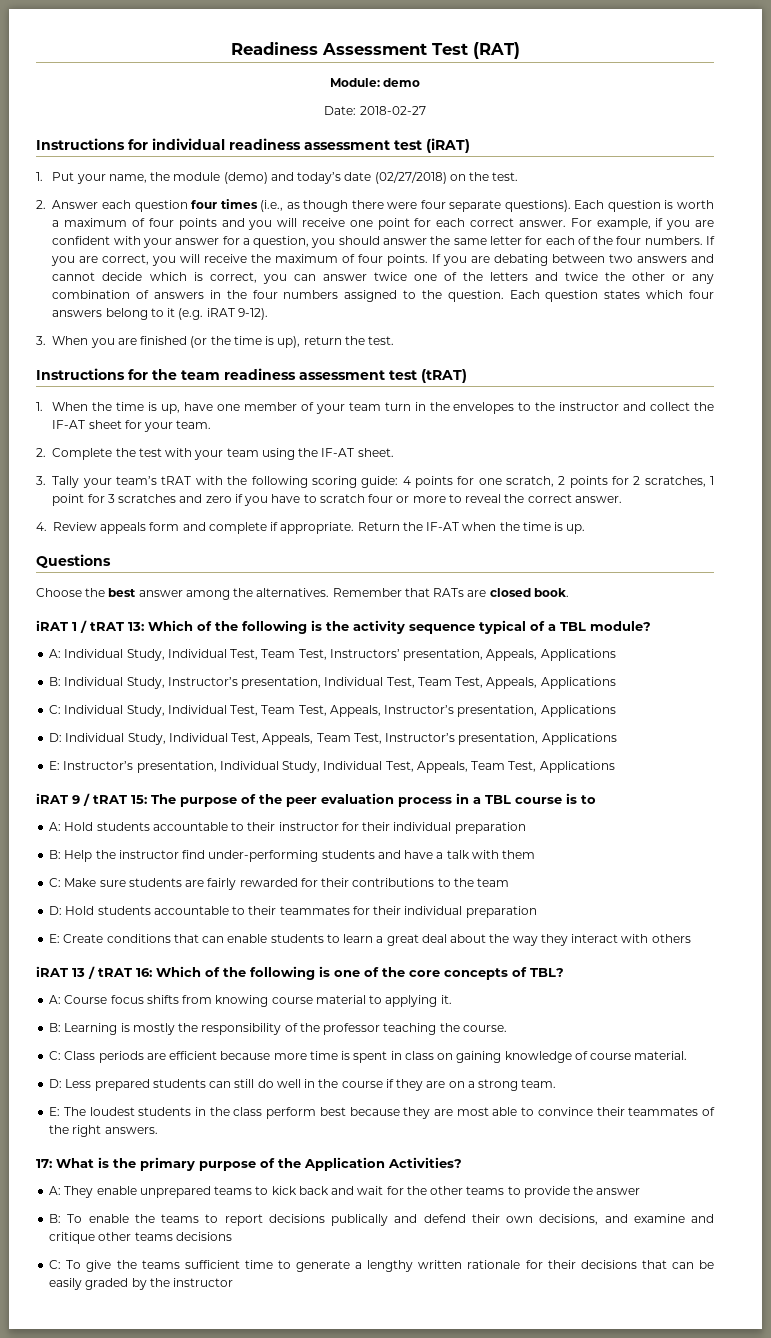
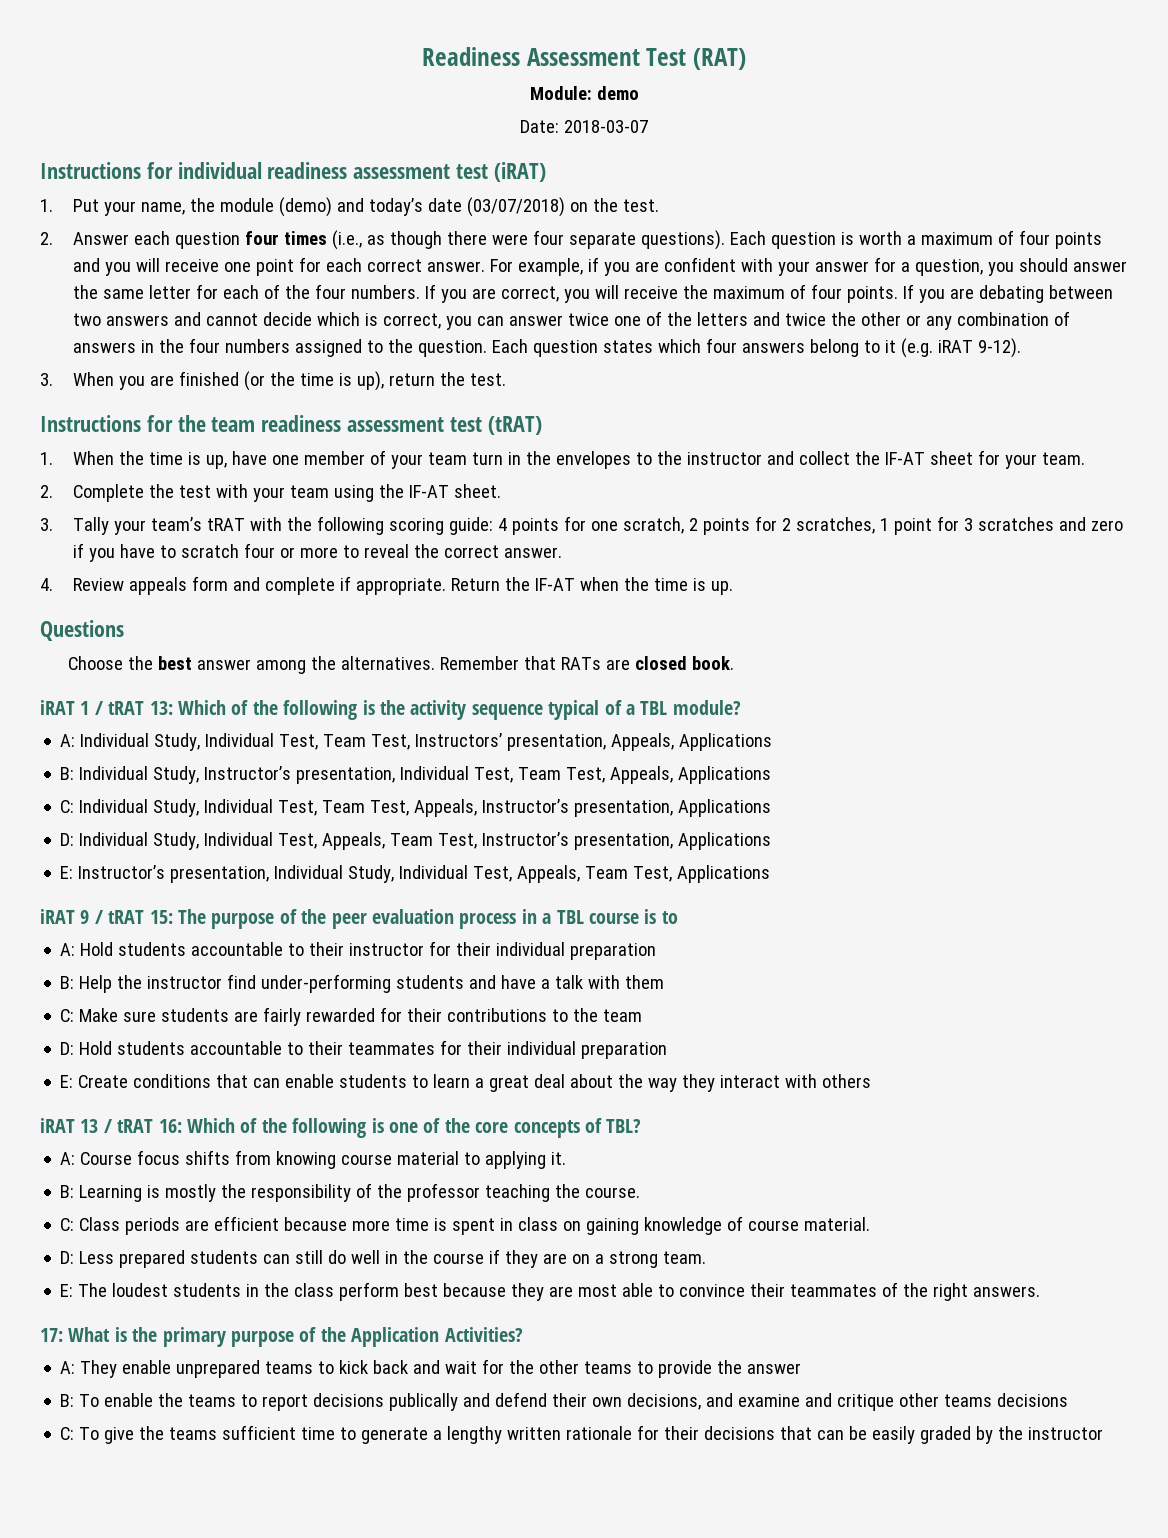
- Date: 2018-02-27
+ Date: 2018-03-07
- 1. Put your name, the module (demo) and today’s date (02/27/2018) on the test.
+ 1. Put your name, the module (demo) and today’s date (03/07/2018) on the test.

